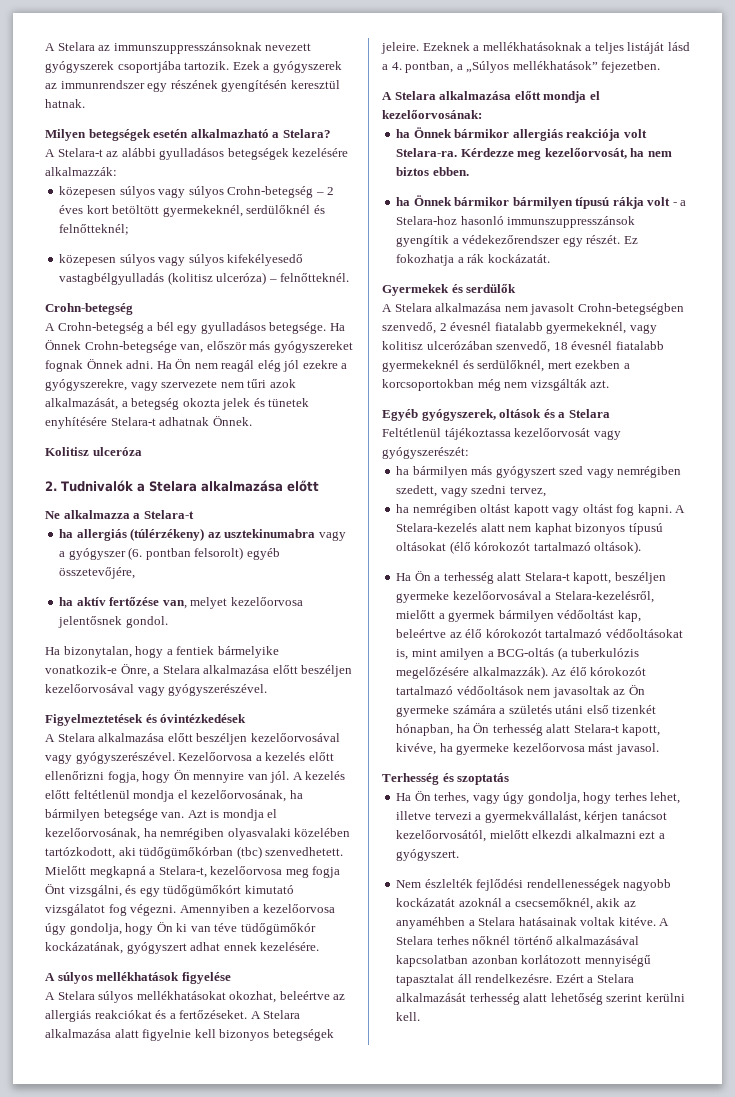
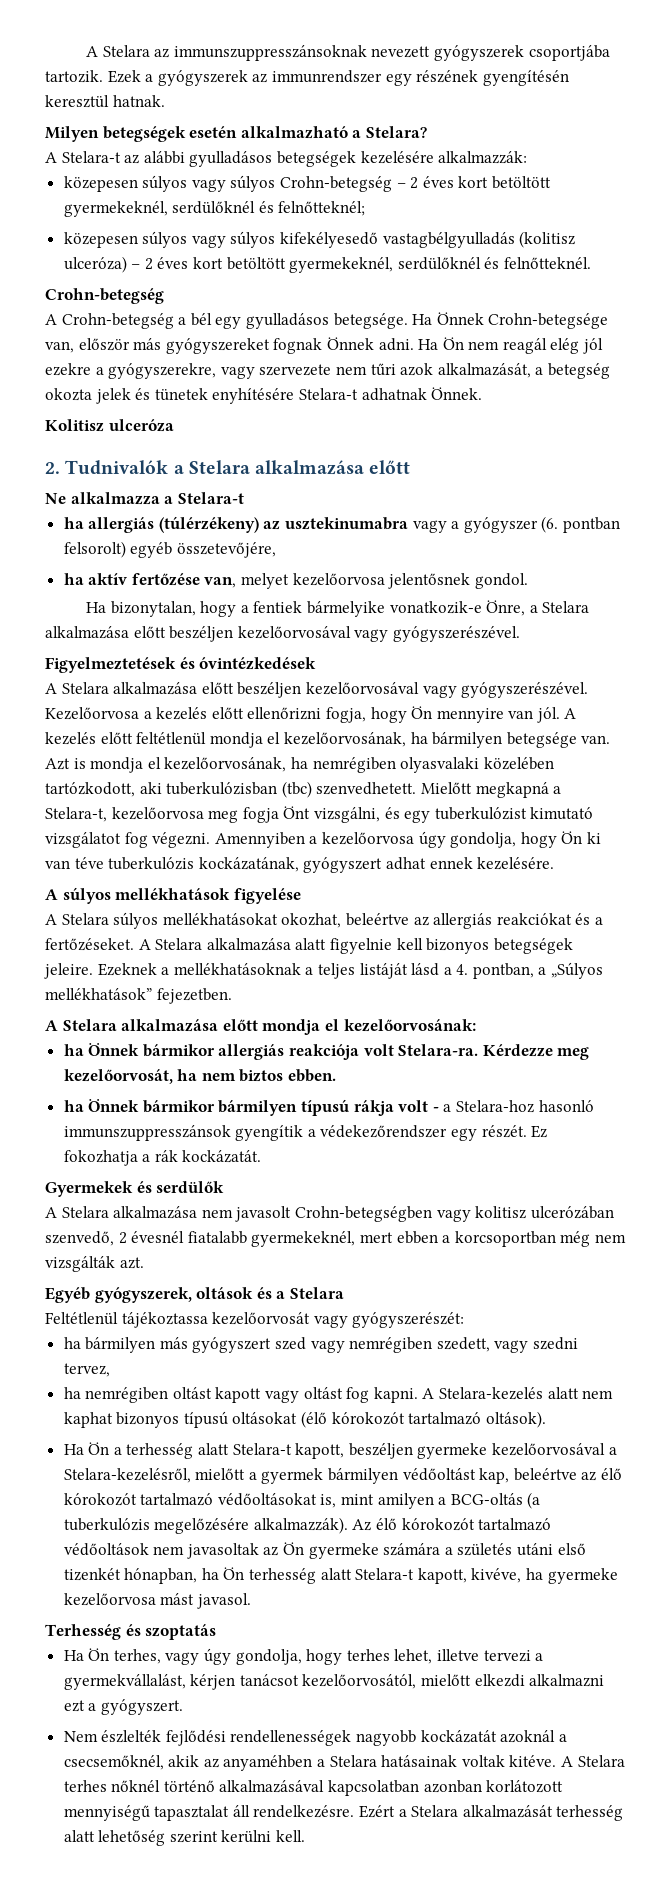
- közepesen súlyos vagy súlyos kifekélyesedő vastagbélgyulladás (kolitisz ulceróza) – felnőtteknél.
+ közepesen súlyos vagy súlyos kifekélyesedő vastagbélgyulladás (kolitisz ulceróza) – 2 éves kort betöltött gyermekeknél, serdülőknél és felnőtteknél.
- Azt is mondja el kezelőorvosának, ha nemrégiben olyasvalaki közelében tartózkodott, aki tüdőgümőkórban (tbc) szenvedhetett.
+ Azt is mondja el kezelőorvosának, ha nemrégiben olyasvalaki közelében tartózkodott, aki tuberkulózisban (tbc) szenvedhetett.
- Mielőtt megkapná a Stelara-t, kezelőorvosa meg fogja Önt vizsgálni, és egy tüdőgümőkórt kimutató vizsgálatot fog végezni.
+ Mielőtt megkapná a Stelara-t, kezelőorvosa meg fogja Önt vizsgálni, és egy tuberkulózist kimutató vizsgálatot fog végezni.
- Amennyiben a kezelőorvosa úgy gondolja, hogy Ön ki van téve tüdőgümőkór kockázatának, gyógyszert adhat ennek kezelésére.
+ Amennyiben a kezelőorvosa úgy gondolja, hogy Ön ki van téve tuberkulózis kockázatának, gyógyszert adhat ennek kezelésére.
- A Stelara alkalmazása nem javasolt Crohn-betegségben szenvedő, 2 évesnél fiatalabb gyermekeknél, vagy kolitisz ulcerózában szenvedő, 18 évesnél fiatalabb gyermekeknél és serdülőknél, mert ezekben a korcsoportokban még nem vizsgálták azt.
+ A Stelara alkalmazása nem javasolt Crohn-betegségben vagy kolitisz ulcerózában szenvedő, 2 évesnél fiatalabb gyermekeknél, mert ebben a korcsoportban még nem vizsgálták azt.

